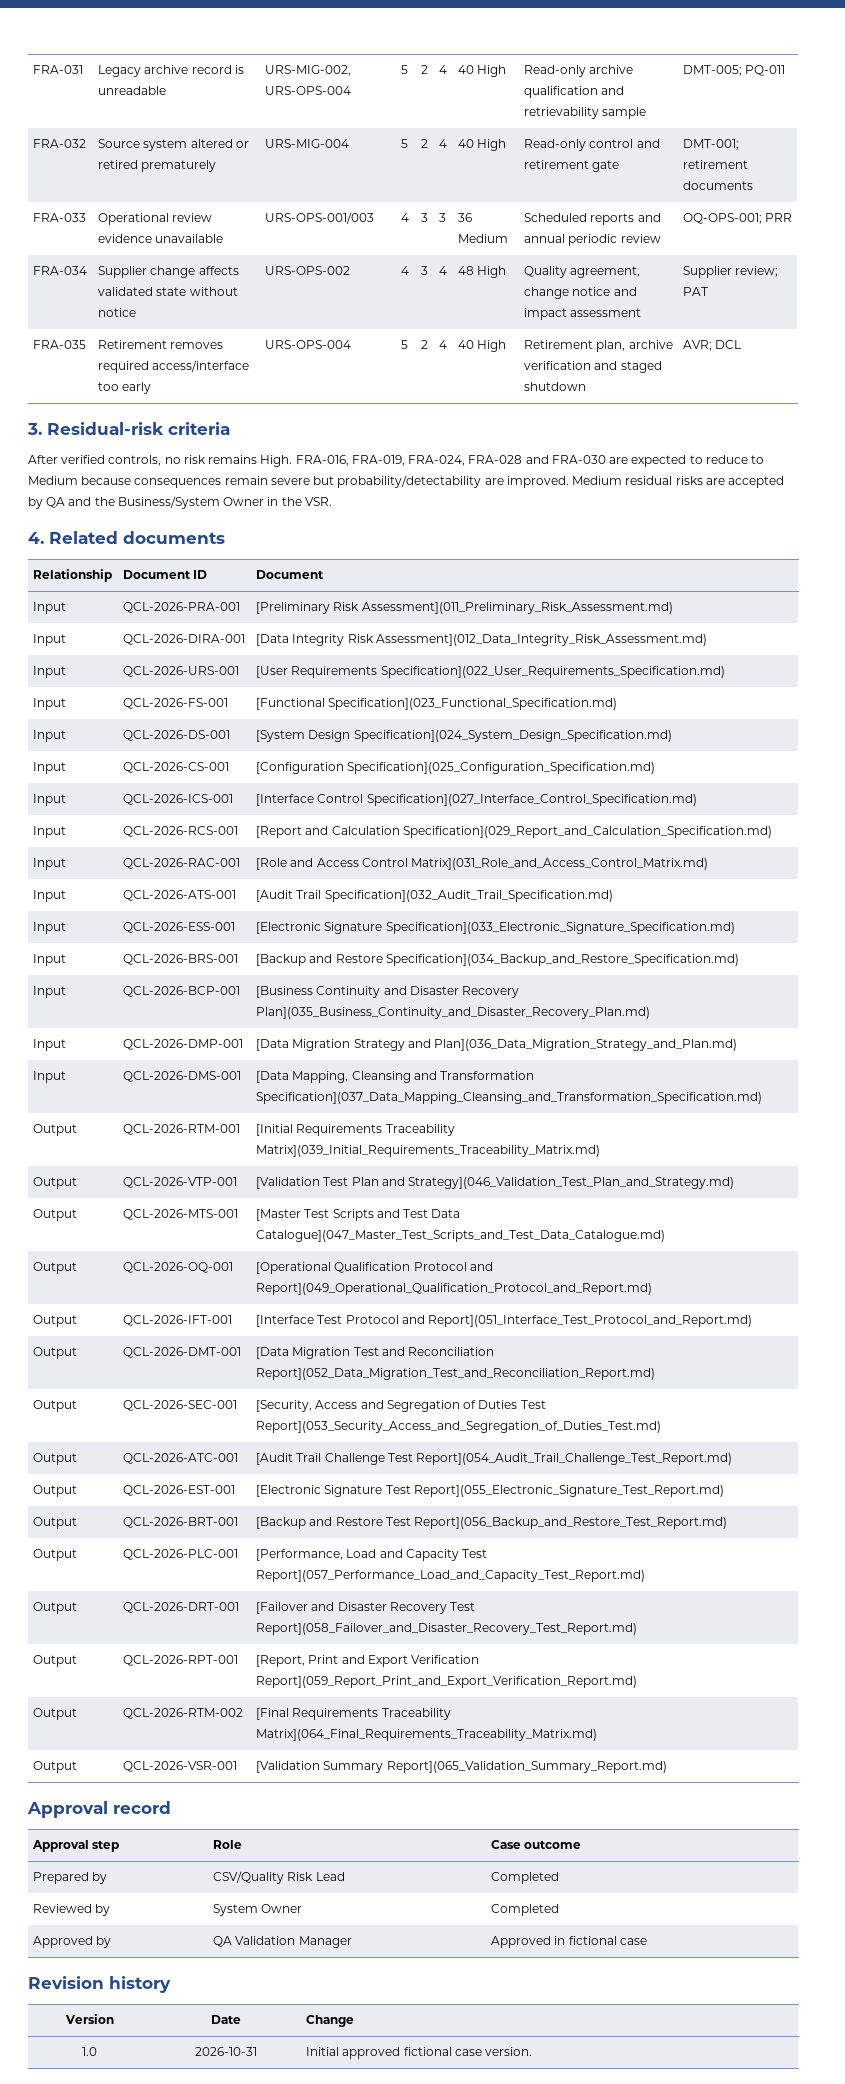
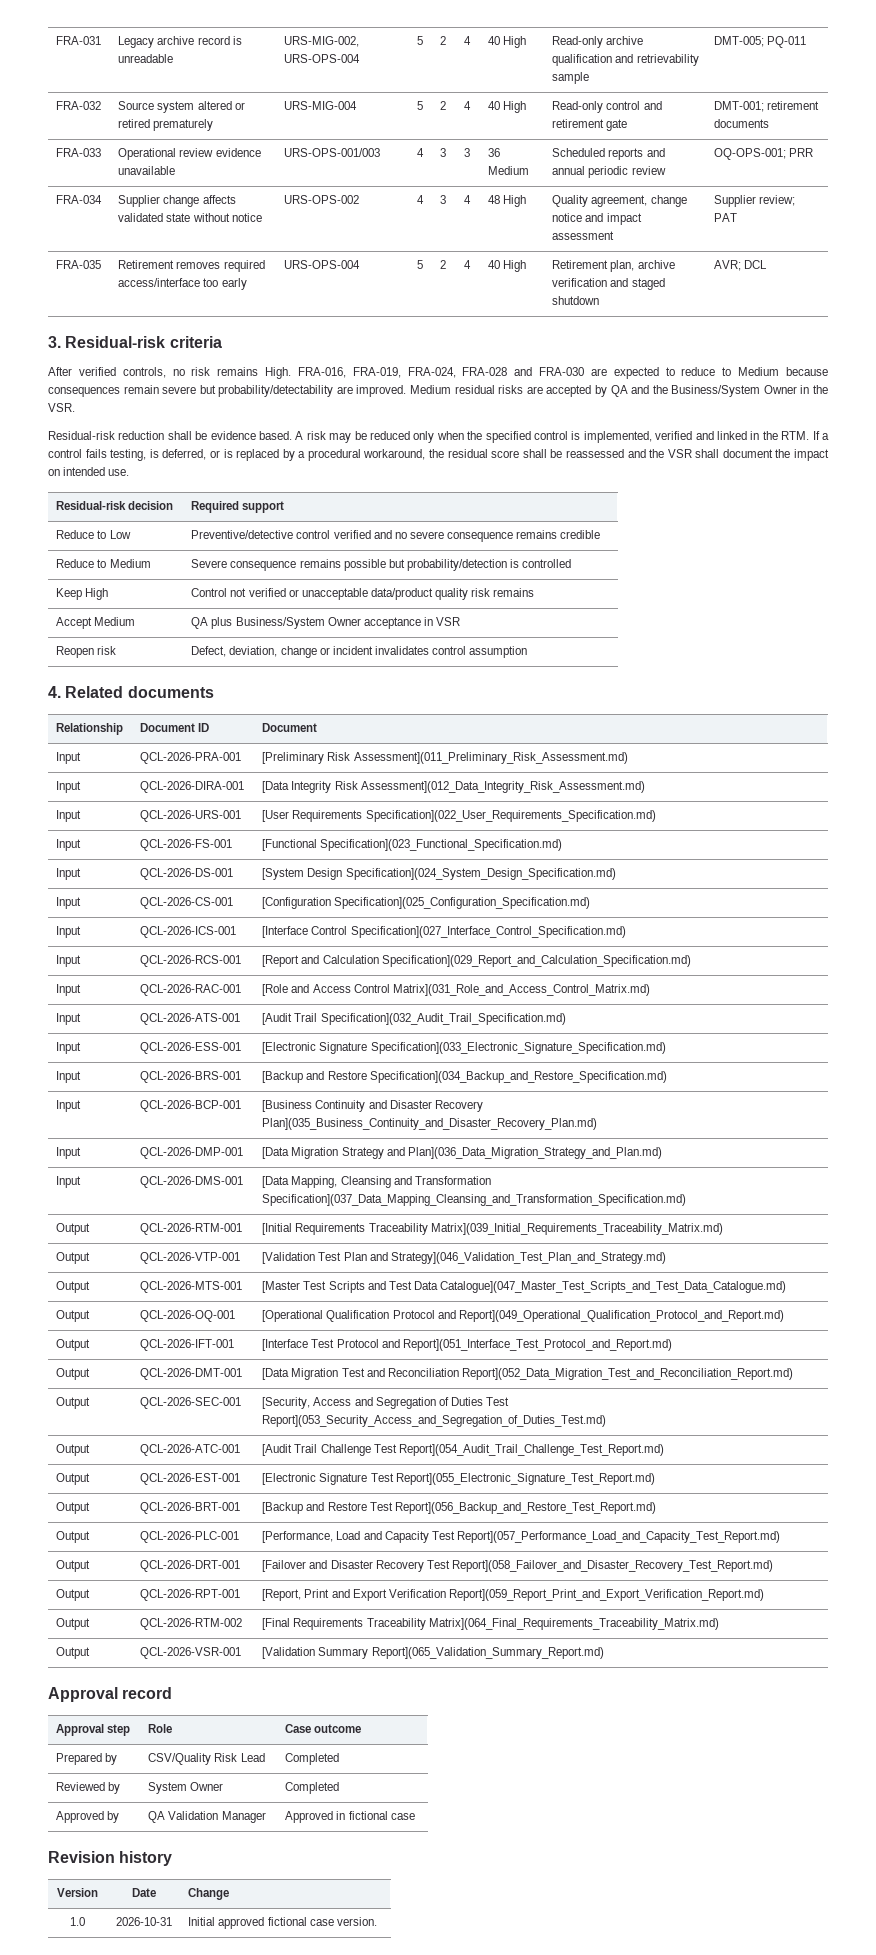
+ Residual-risk reduction shall be evidence based. A risk may be reduced only when the specified control is implemented, verified and linked in the RTM. If a control fails testing, is deferred, or is replaced by a procedural workaround, the residual score shall be reassessed and the VSR shall document the impact on intended use.
+ Residual-risk decision | Required support
+ Reduce to Low | Preventive/detective control verified and no severe consequence remains credible
+ Reduce to Medium | Severe consequence remains possible but probability/detection is controlled
+ Keep High | Control not verified or unacceptable data/product quality risk remains
+ Accept Medium | QA plus Business/System Owner acceptance in VSR
+ Reopen risk | Defect, deviation, change or incident invalidates control assumption

